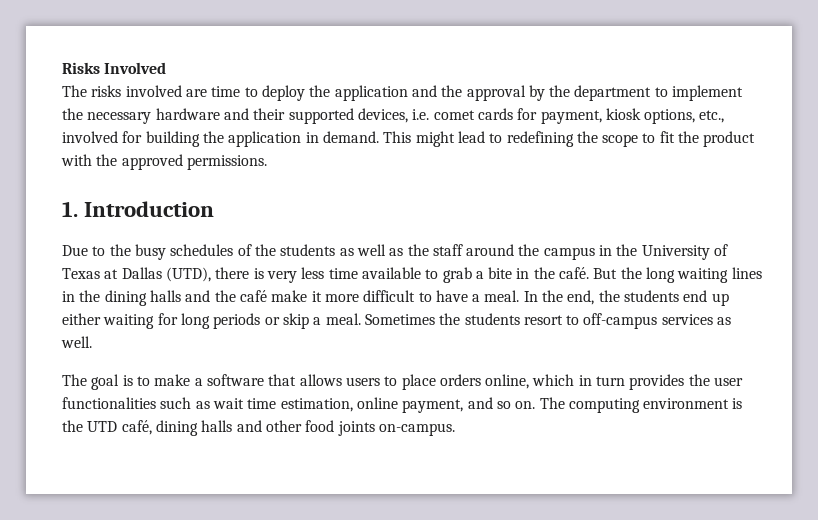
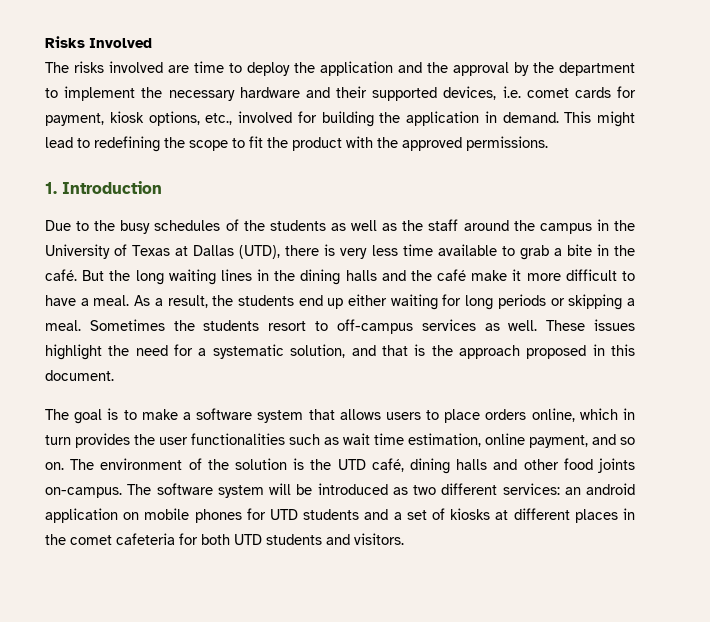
- In the end, the students end up either waiting for long periods or skip a meal.
+ As a result, the students end up either waiting for long periods or skipping a meal.
+ These issues highlight the need for a systematic solution, and that is the approach proposed in this document.
- The goal is to make a software that allows users to place orders online, which in turn provides the user functionalities such as wait time estimation, online payment, and so on.
+ The goal is to make a software system that allows users to place orders online, which in turn provides the user functionalities such as wait time estimation, online payment, and so on.
- The computing environment is the UTD café, dining halls and other food joints on-campus.
+ The environment of the solution is the UTD café, dining halls and other food joints on-campus.
+ The software system will be introduced as two different services: an android application on mobile phones for UTD students and a set of kiosks at different places in the comet cafeteria for both UTD students and visitors.

